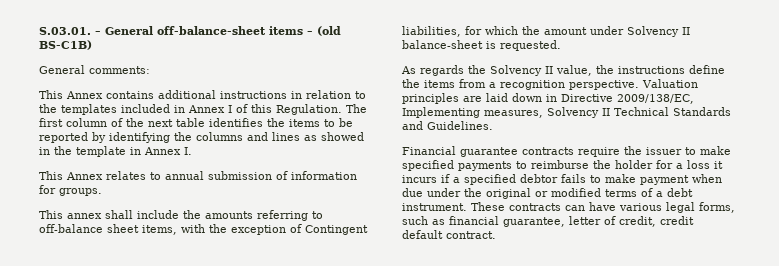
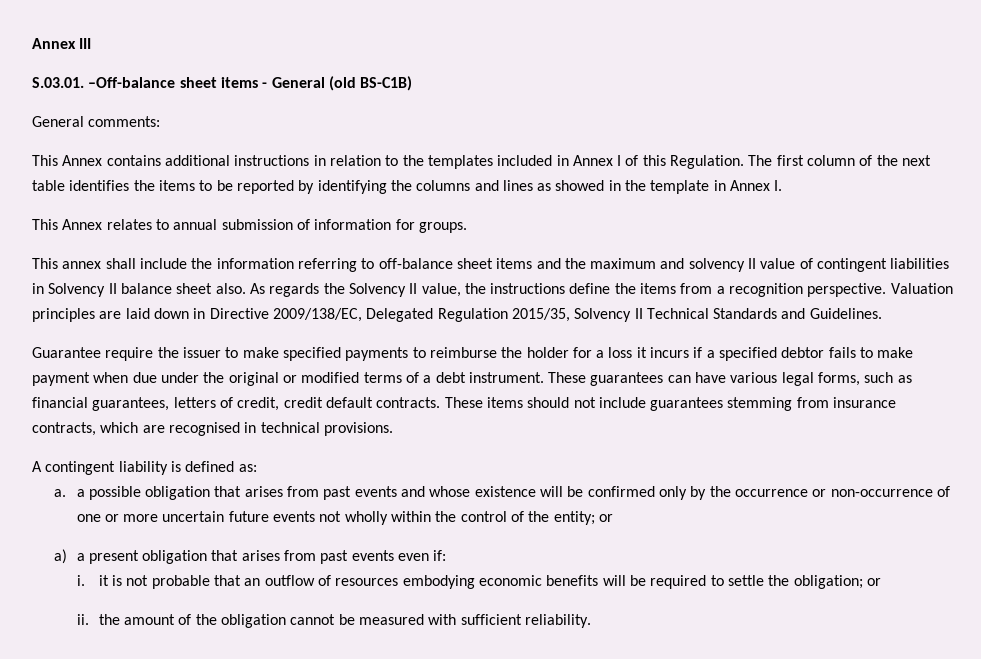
- S.03.01. – General off-balance-sheet items – (old BS-C1B)
+ Annex III
+ S.03.01. –Off-balance sheet items - General (old BS-C1B)
- This annex shall include the amounts referring to off-balance sheet items, with the exception of Contingent liabilities, for which the amount under Solvency II balance-sheet is requested.
- As regards the Solvency II value, the instructions define the items from a recognition perspective.
+ This annex shall include the information referring to off-balance sheet items and the maximum and solvency II value of contingent liabilities in Solvency II balance sheet also. As regards the Solvency II value, the instructions define the items from a recognition perspective.
- Valuation principles are laid down in Directive 2009/138/EC, Implementing measures, Solvency II Technical Standards and Guidelines.
+ Valuation principles are laid down in Directive 2009/138/EC, Delegated Regulation 2015/35, Solvency II Technical Standards and Guidelines.
- Financial guarantee contracts require the issuer to make specified payments to reimburse the holder for a loss it incurs if a specified debtor fails to make payment when due under the original or modified terms of a debt instrument.
+ Guarantee require the issuer to make specified payments to reimburse the holder for a loss it incurs if a specified debtor fails to make payment when due under the original or modified terms of a debt instrument.
- These contracts can have various legal forms, such as financial guarantee, letter of credit, credit default contract.
+ These guarantees can have various legal forms, such as financial guarantees, letters of credit, credit default contracts. These items should not include guarantees stemming from insurance contracts, which are recognised in technical provisions.
+ A contingent liability is defined as:
+ a. a possible obligation that arises from past events and whose existence will be confirmed only by the occurrence or non-occurrence of one or more uncertain future events not wholly within the control of the entity; or
+ a) a present obligation that arises from past events even if:
+ i. it is not probable that an outflow of resources embodying economic benefits will be required to settle the obligation; or
+ ii. the amount of the obligation cannot be measured with sufficient reliability.

